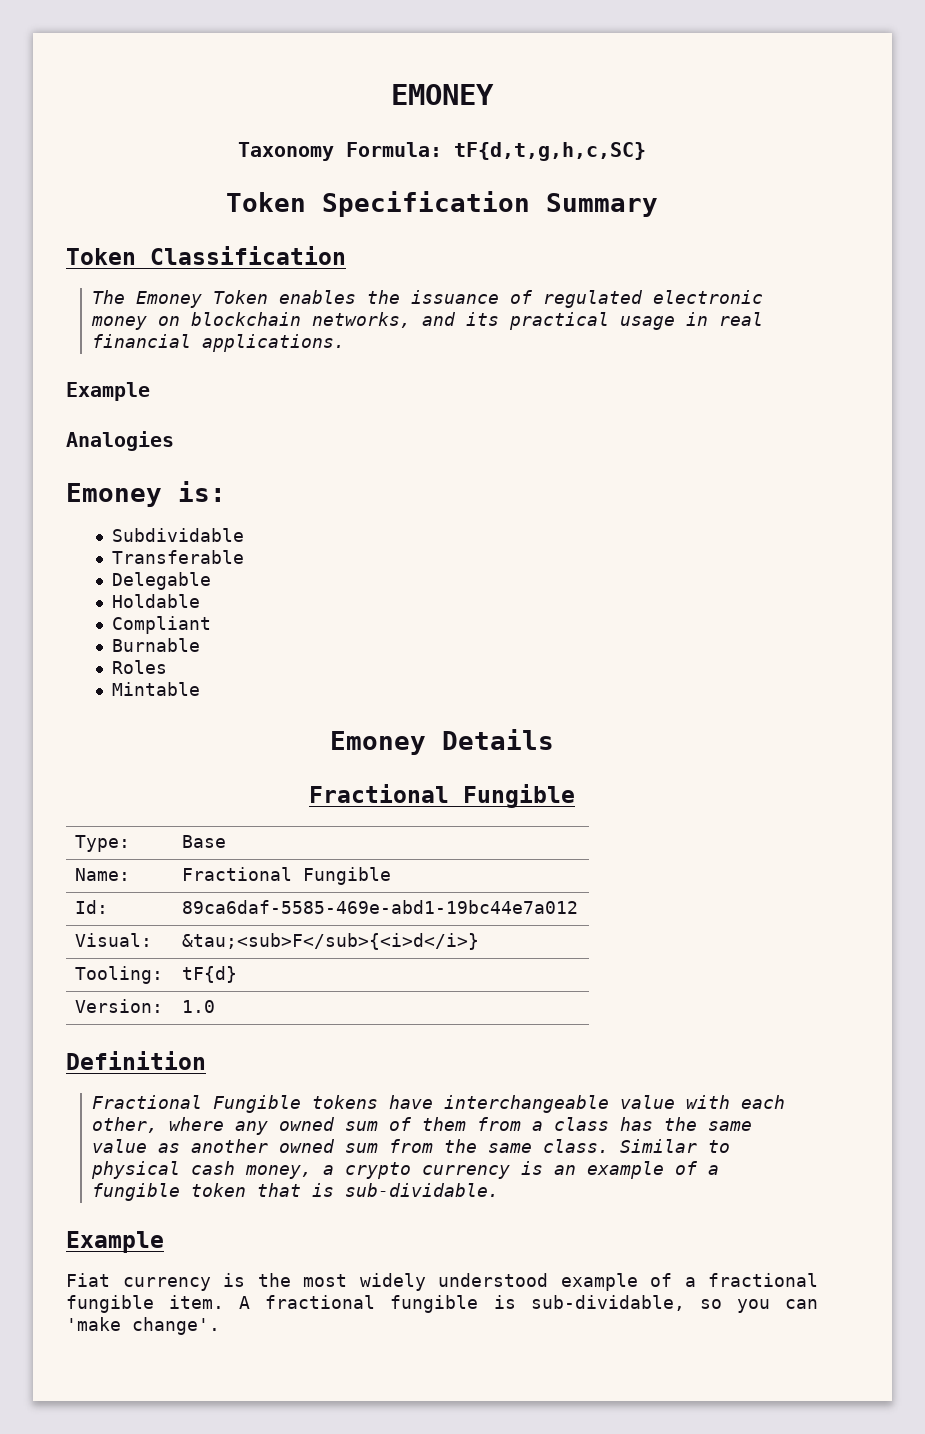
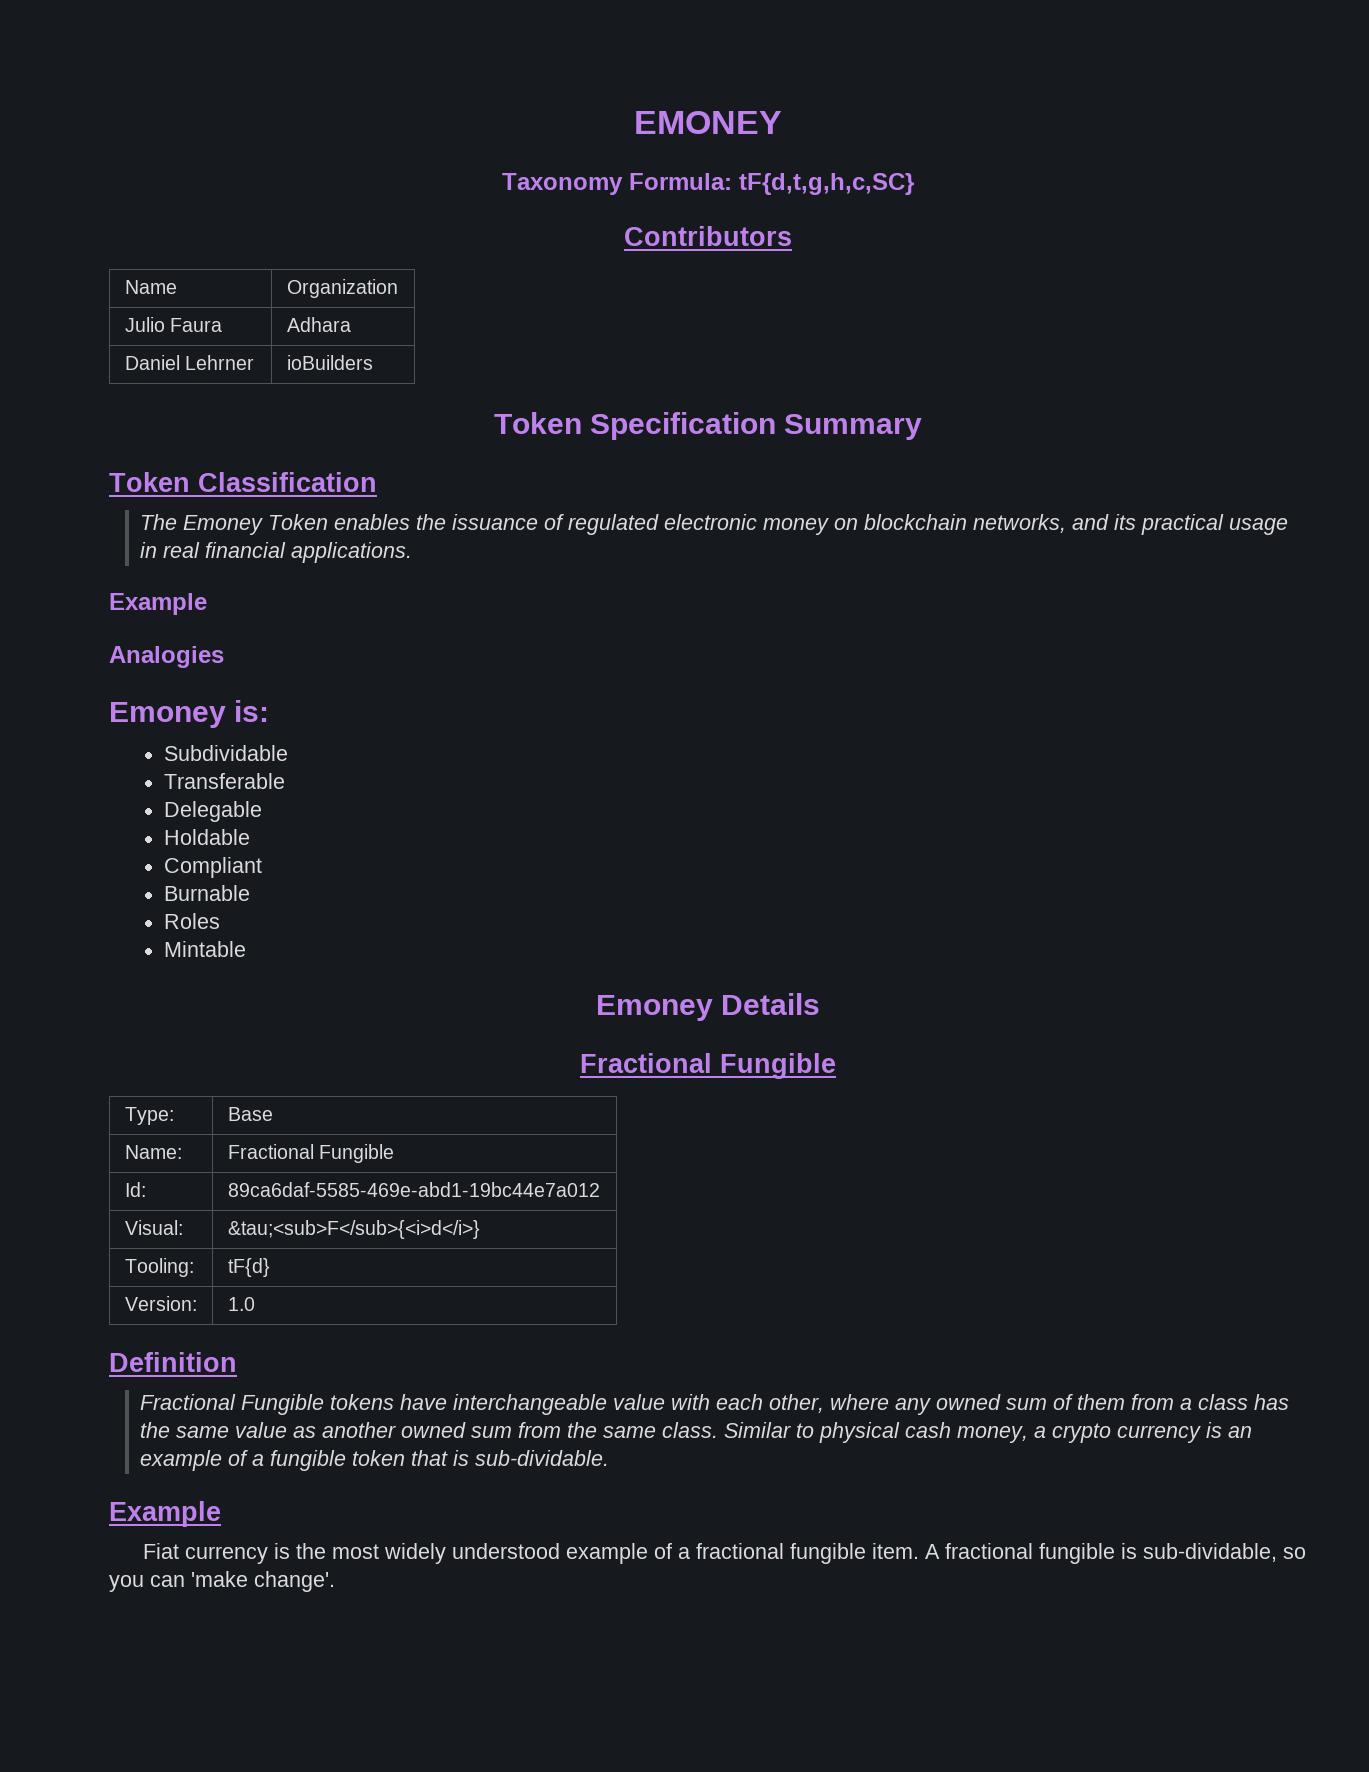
+ Contributors
+ Name | Organization
+ Julio Faura | Adhara
+ Daniel Lehrner | ioBuilders

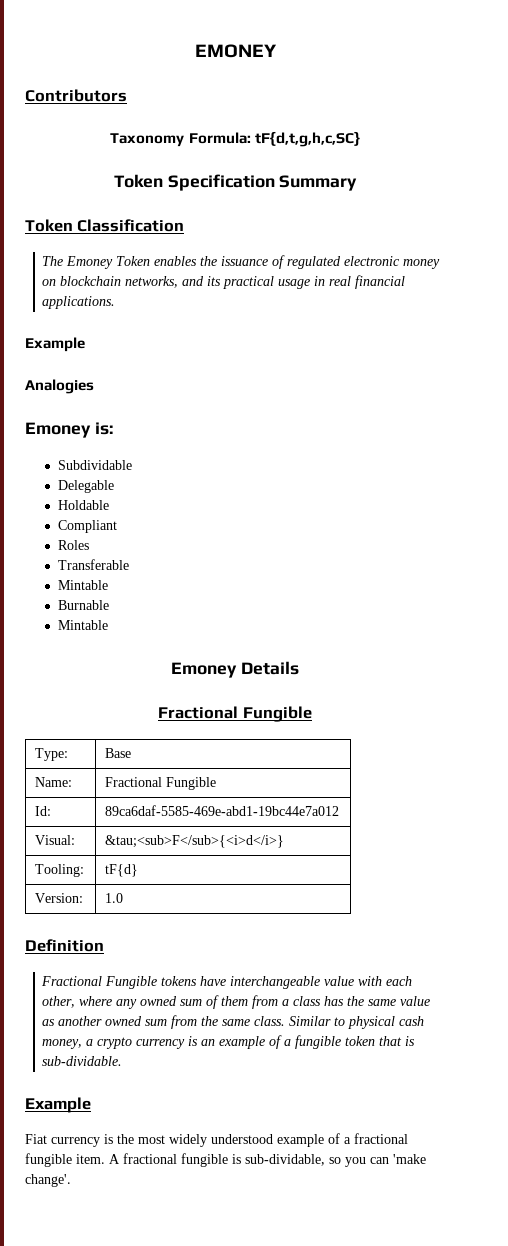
+ Contributors
- Contributors
- Name | Organization
- Julio Faura | Adhara
- Daniel Lehrner | ioBuilders
- Transferable
+ Roles
+ Transferable
+ Mintable
- Roles

